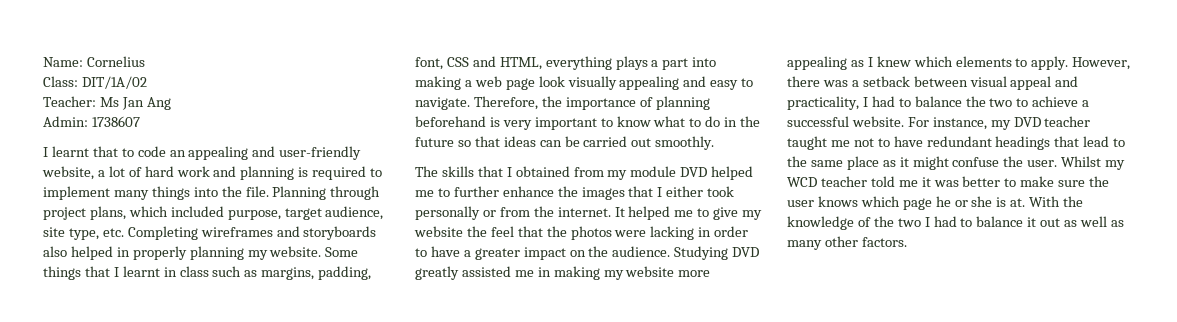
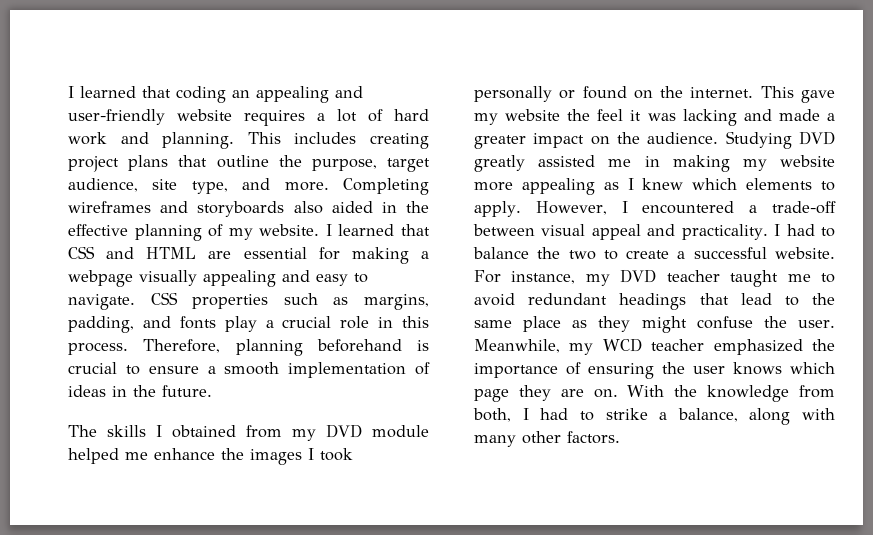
- Name: Cornelius
- Class: DIT/1A/02
- Teacher: Ms Jan Ang
- Admin: 1738607
- I learnt that to code an appealing and user-friendly website, a lot of hard work and planning is required to implement many things into the file. Planning through project plans, which included purpose, target audience, site type, etc. Completing wireframes and storyboards also helped in properly planning my website. Some things that I learnt in class such as margins, padding, font, CSS and HTML, everything plays a part into making a web page look visually appealing and easy to navigate.
+ I learned that coding an appealing and user-friendly website requires a lot of hard work and planning. This includes creating project plans that outline the purpose, target audience, site type, and more. Completing wireframes and storyboards also aided in the effective planning of my website. I learned that CSS and HTML are essential for making a webpage visually appealing and easy to navigate.
- Therefore, the importance of planning beforehand is very important to know what to do in the future so that ideas can be carried out smoothly.
+ CSS properties such as margins, padding, and fonts play a crucial role in this process. Therefore, planning beforehand is crucial to ensure a smooth implementation of ideas in the future.
- The skills that I obtained from my module DVD helped me to further enhance the images that I either took personally or from the internet. It helped me to give my website the feel that the photos were lacking in order to have a greater impact on the audience.
+ The skills I obtained from my DVD module helped me enhance the images I took personally or found on the internet. This gave my website the feel it was lacking and made a greater impact on the audience.
- However, there was a setback between visual appeal and practicality, I had to balance the two to achieve a successful website.
+ However, I encountered a trade-off between visual appeal and practicality. I had to balance the two to create a successful website.
- For instance, my DVD teacher taught me not to have redundant headings that lead to the same place as it might confuse the user.
+ For instance, my DVD teacher taught me to avoid redundant headings that lead to the same place as they might confuse the user.
- Whilst my WCD teacher told me it was better to make sure the user knows which page he or she is at. With the knowledge of the two I had to balance it out as well as many other factors.
+ Meanwhile, my WCD teacher emphasized the importance of ensuring the user knows which page they are on. With the knowledge from both, I had to strike a balance, along with many other factors.

